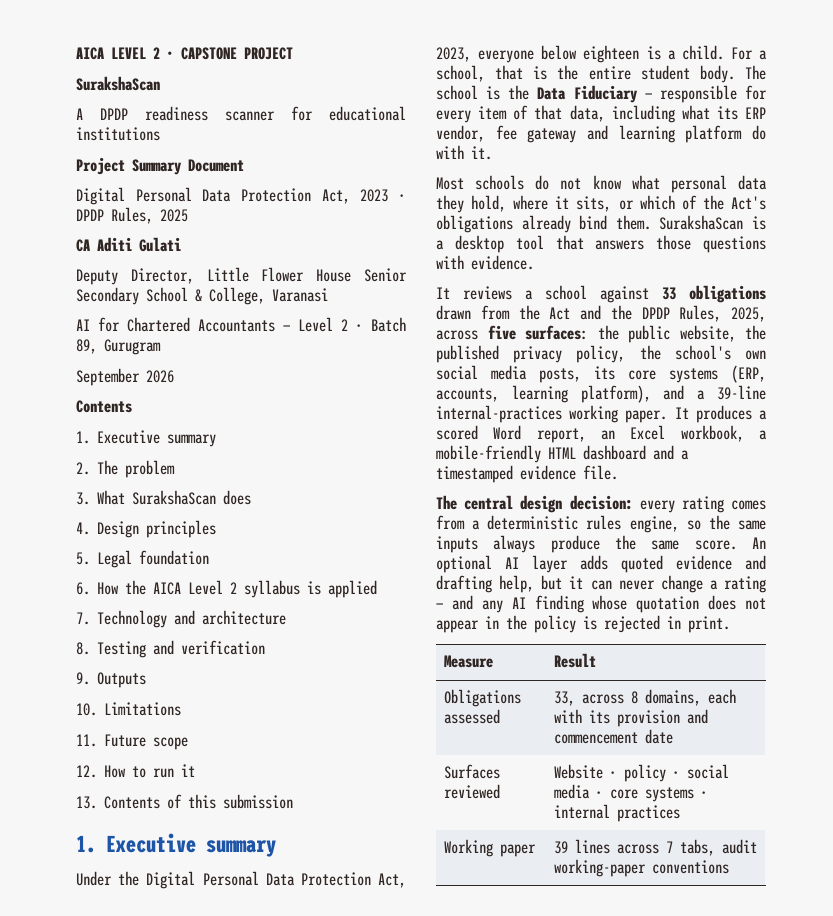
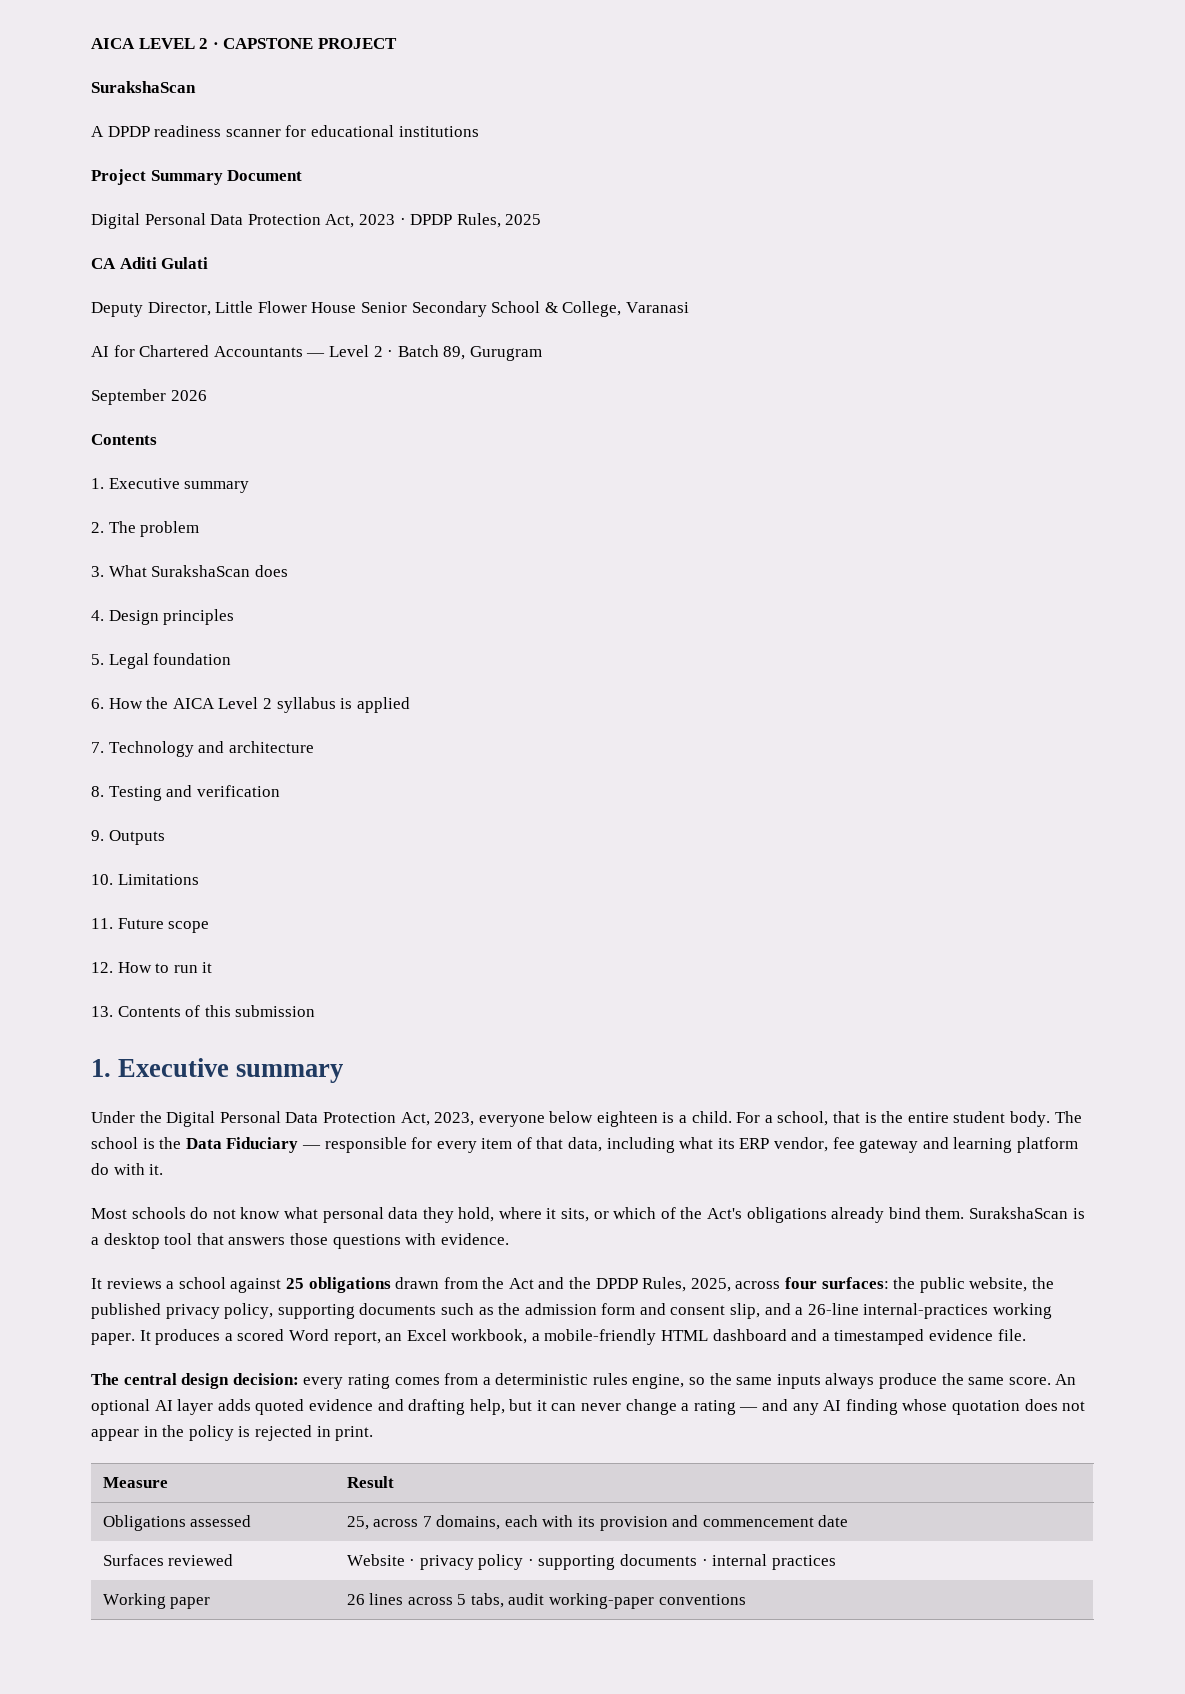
- It reviews a school against 33 obligations drawn from the Act and the DPDP Rules, 2025, across five surfaces: the public website, the published privacy policy, the school's own social media posts, its core systems (ERP, accounts, learning platform), and a 39-line internal-practices working paper.
+ It reviews a school against 25 obligations drawn from the Act and the DPDP Rules, 2025, across four surfaces: the public website, the published privacy policy, supporting documents such as the admission form and consent slip, and a 26-line internal-practices working paper.
- Obligations assessed | 33, across 8 domains, each with its provision and commencement date
+ Obligations assessed | 25, across 7 domains, each with its provision and commencement date
- Surfaces reviewed | Website · policy · social media · core systems · internal practices
+ Surfaces reviewed | Website · privacy policy · supporting documents · internal practices
- Working paper | 39 lines across 7 tabs, audit working-paper conventions
+ Working paper | 26 lines across 5 tabs, audit working-paper conventions

